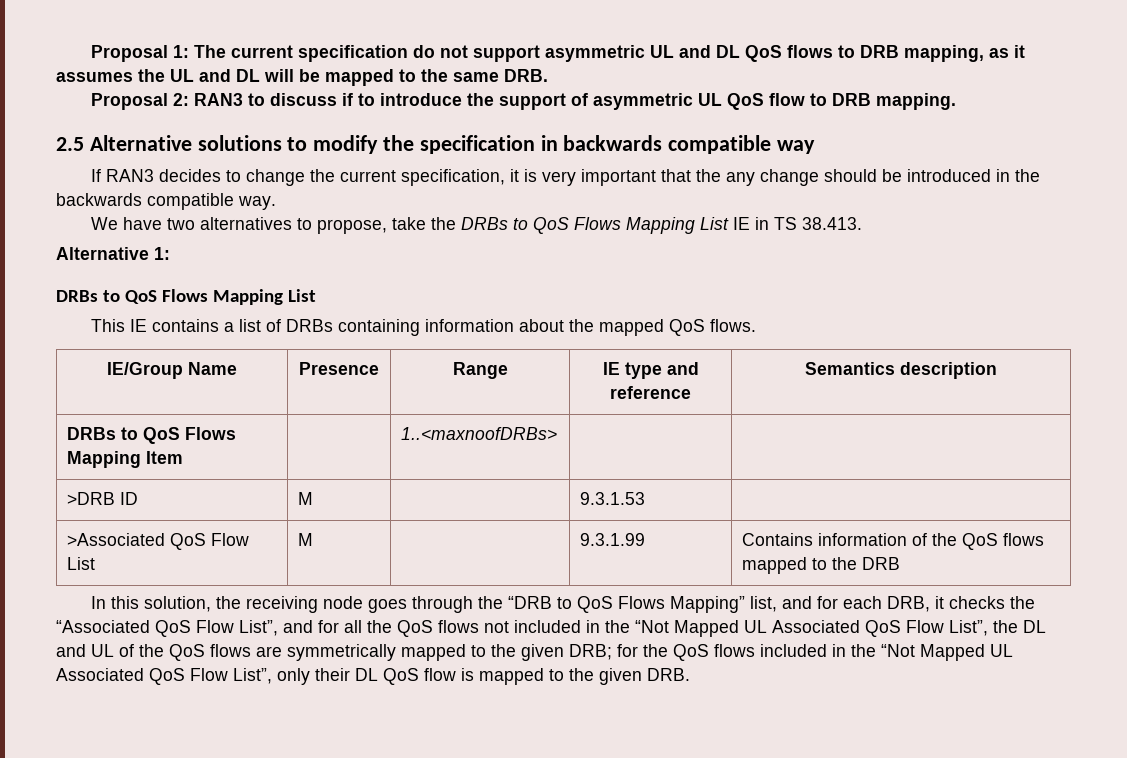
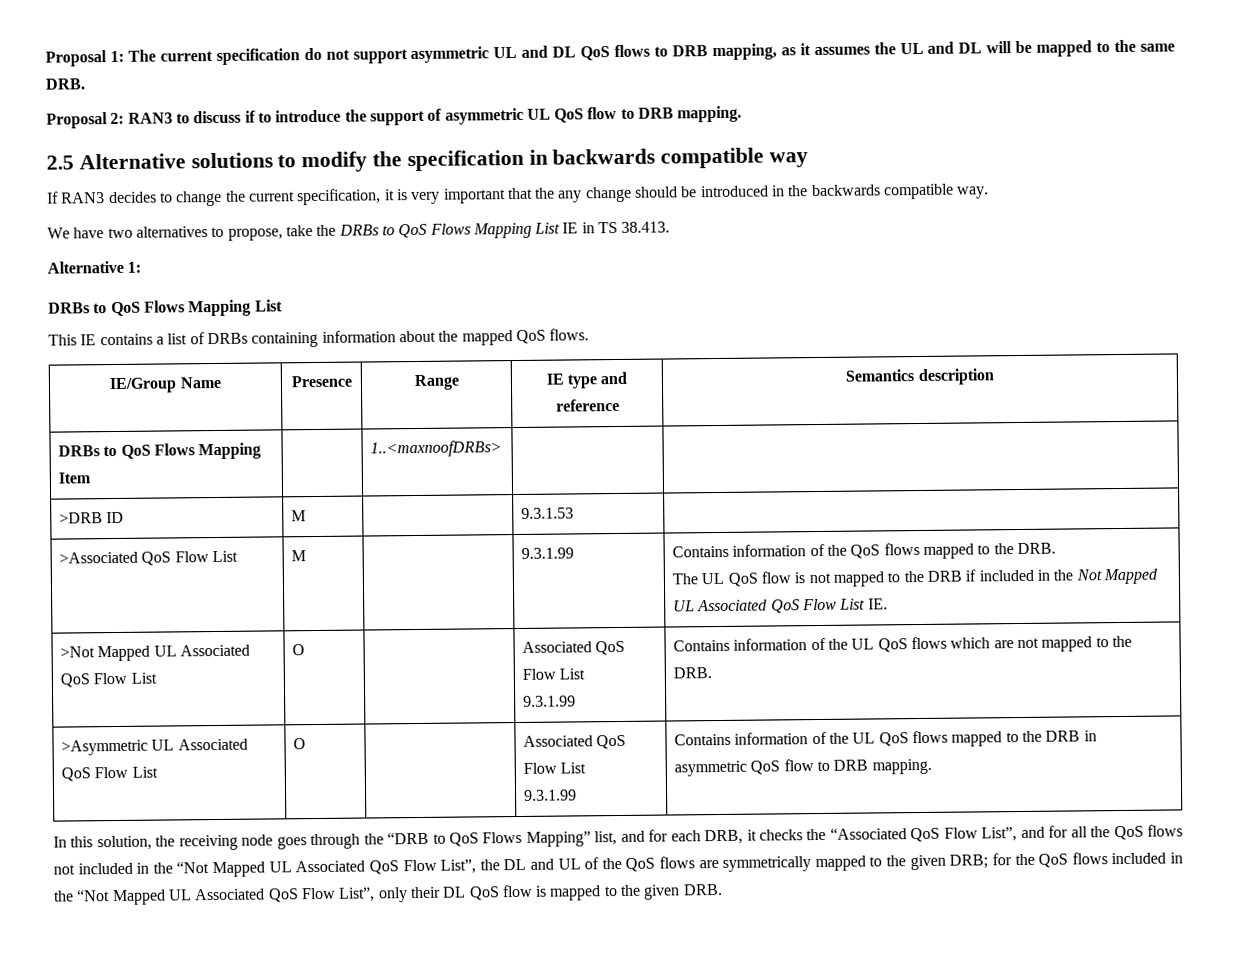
- >Associated QoS Flow List | M | | 9.3.1.99 | Contains information of the QoS flows mapped to the DRB
+ >Associated QoS Flow List | M | | 9.3.1.99 | Contains information of the QoS flows mapped to the DRB.
+ The UL QoS flow is not mapped to the DRB if included in the Not Mapped UL Associated QoS Flow List IE.
+ >Not Mapped UL Associated QoS Flow List | O | | Associated QoS Flow List
+ 9.3.1.99 | Contains information of the UL QoS flows which are not mapped to the DRB.
+ >Asymmetric UL Associated QoS Flow List | O | | Associated QoS Flow List
+ 9.3.1.99 | Contains information of the UL QoS flows mapped to the DRB in asymmetric QoS flow to DRB mapping.

